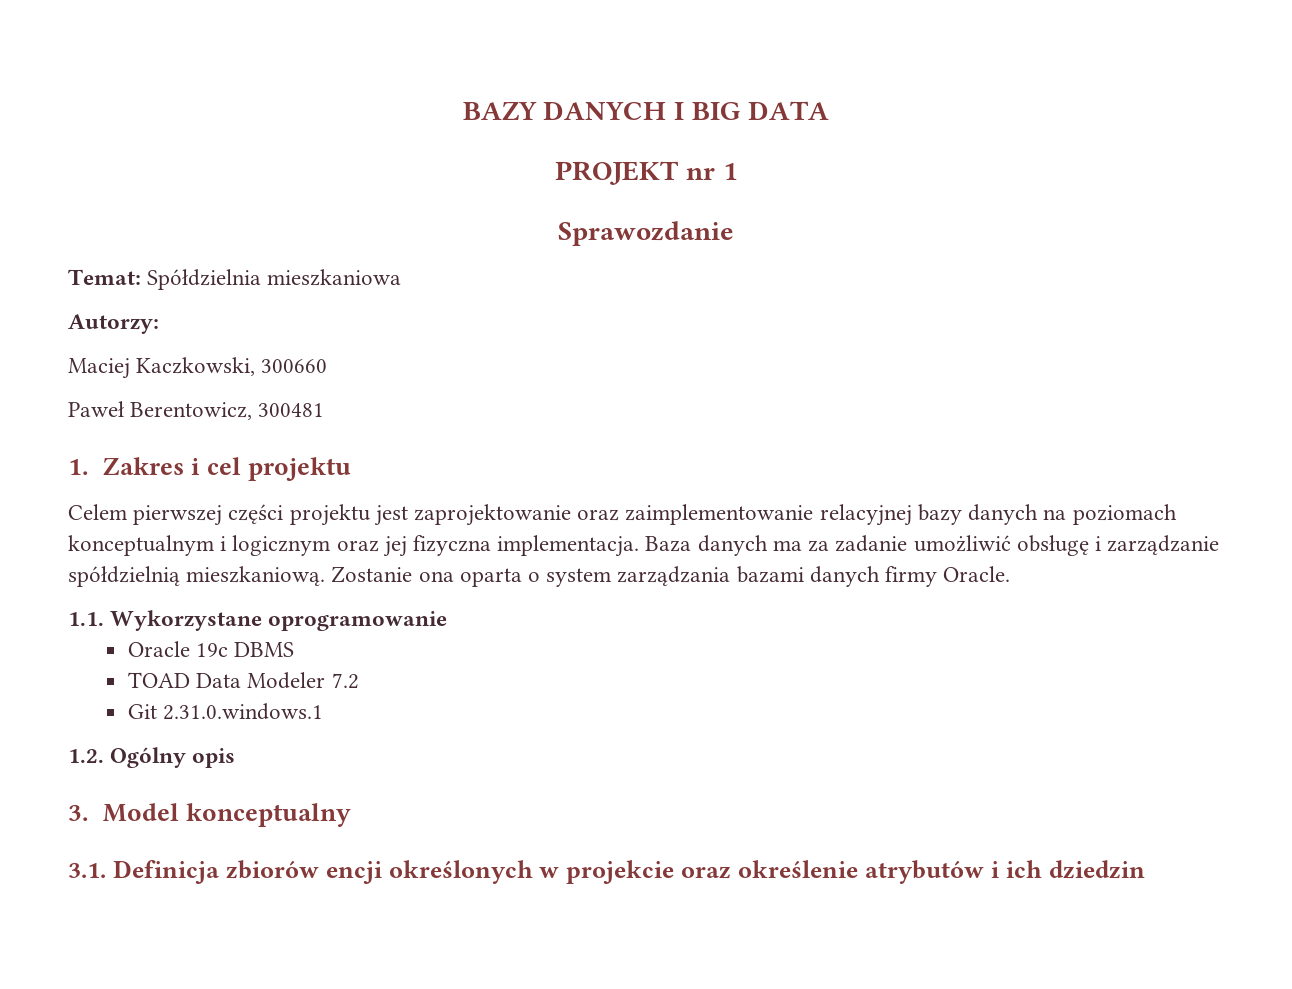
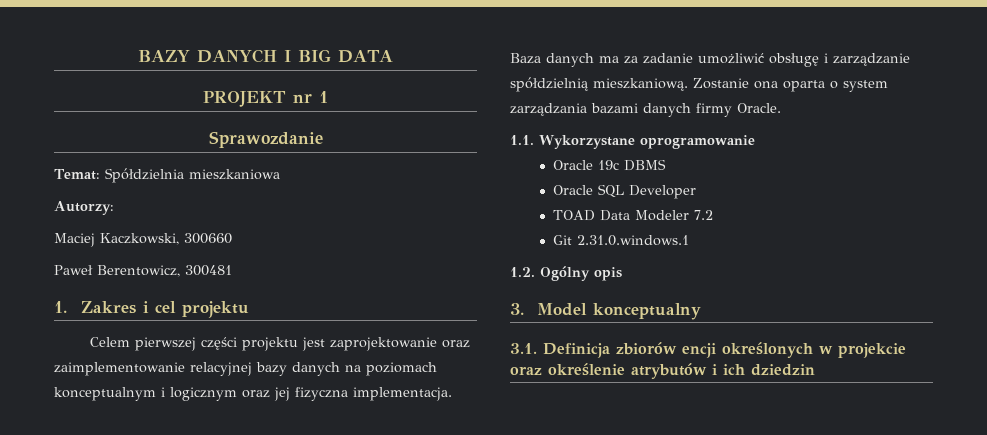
+ Oracle SQL Developer

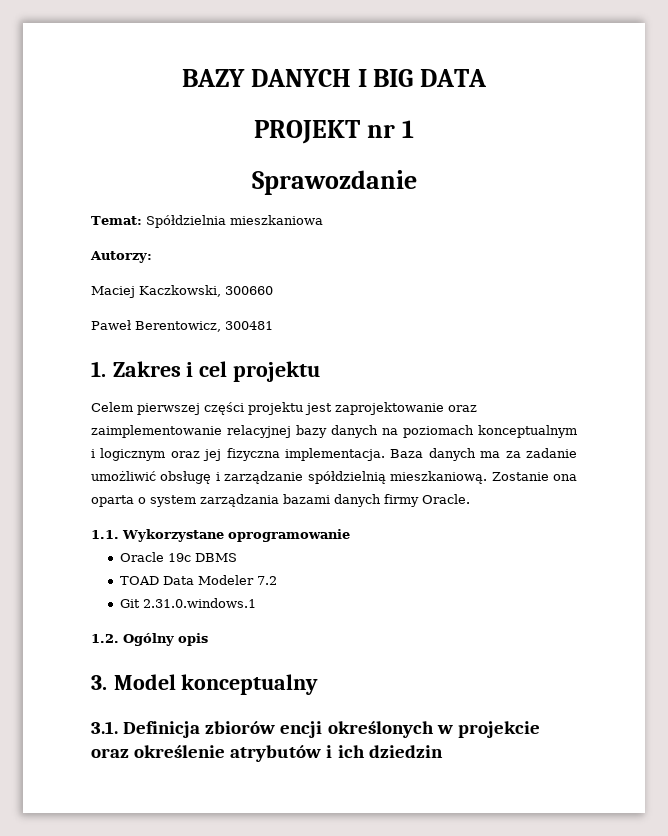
- Oracle SQL Developer

